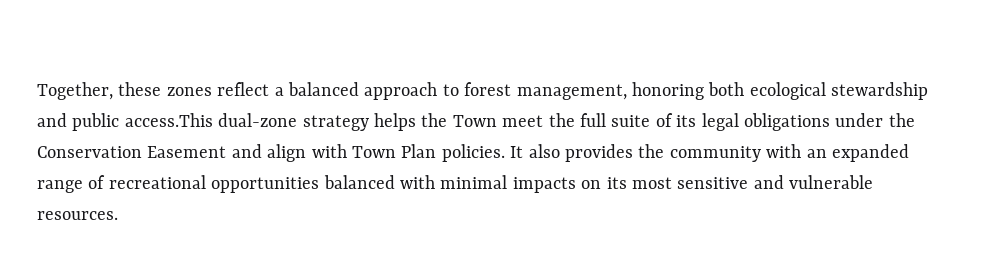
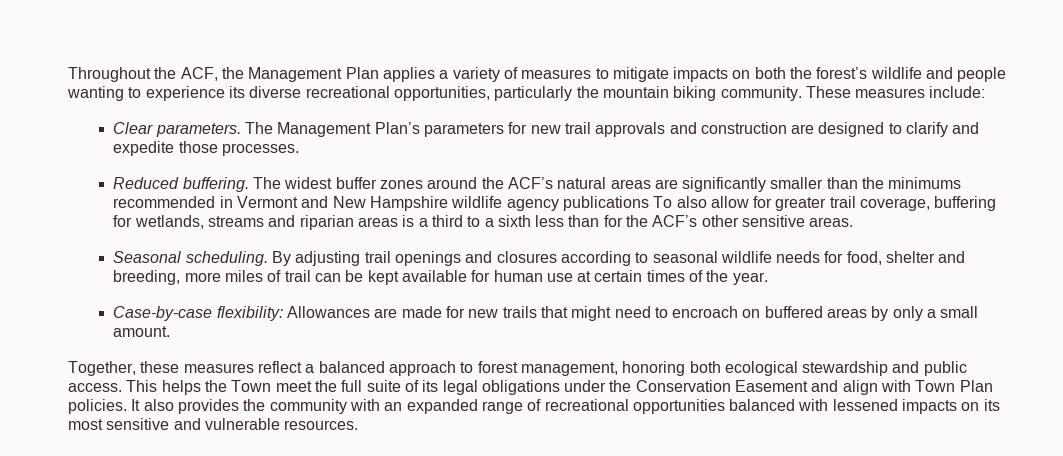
+ Throughout the ACF, the Management Plan applies a variety of measures to mitigate impacts on both the forest’s wildlife and people wanting to experience its diverse recreational opportunities, particularly the mountain biking community. These measures include:
+ Clear parameters. The Management Plan’s parameters for new trail approvals and construction are designed to clarify and expedite those processes.
+ Reduced buffering. The widest buffer zones around the ACF’s natural areas are significantly smaller than the minimums recommended in Vermont and New Hampshire wildlife agency publications To also allow for greater trail coverage, buffering for wetlands, streams and riparian areas is a third to a sixth less than for the ACF’s other sensitive areas.
+ Seasonal scheduling. By adjusting trail openings and closures according to seasonal wildlife needs for food, shelter and breeding, more miles of trail can be kept available for human use at certain times of the year.
+ Case-by-case flexibility: Allowances are made for new trails that might need to encroach on buffered areas by only a small amount.
- Together, these zones reflect a balanced approach to forest management, honoring both ecological stewardship and public access.This dual-zone strategy helps the Town meet the full suite of its legal obligations under the Conservation Easement and align with Town Plan policies.
+ Together, these measures reflect a balanced approach to forest management, honoring both ecological stewardship and public access. This helps the Town meet the full suite of its legal obligations under the Conservation Easement and align with Town Plan policies.
- It also provides the community with an expanded range of recreational opportunities balanced with minimal impacts on its most sensitive and vulnerable resources.
+ It also provides the community with an expanded range of recreational opportunities balanced with lessened impacts on its most sensitive and vulnerable resources.

